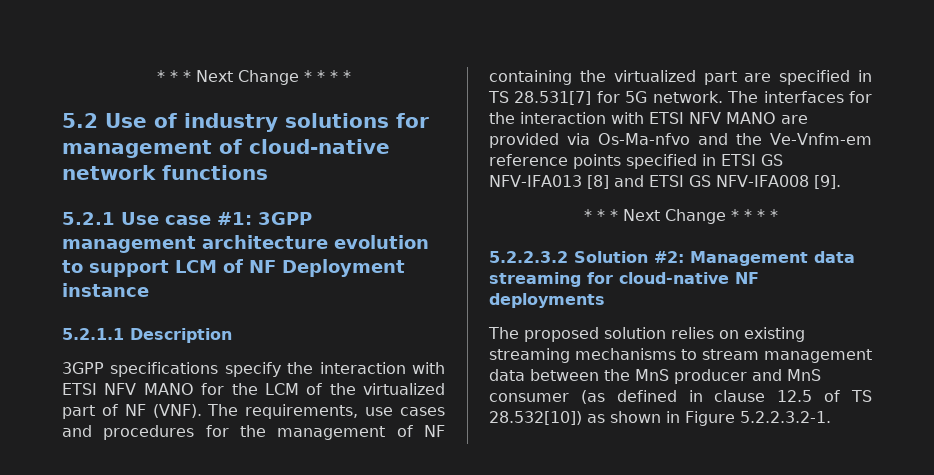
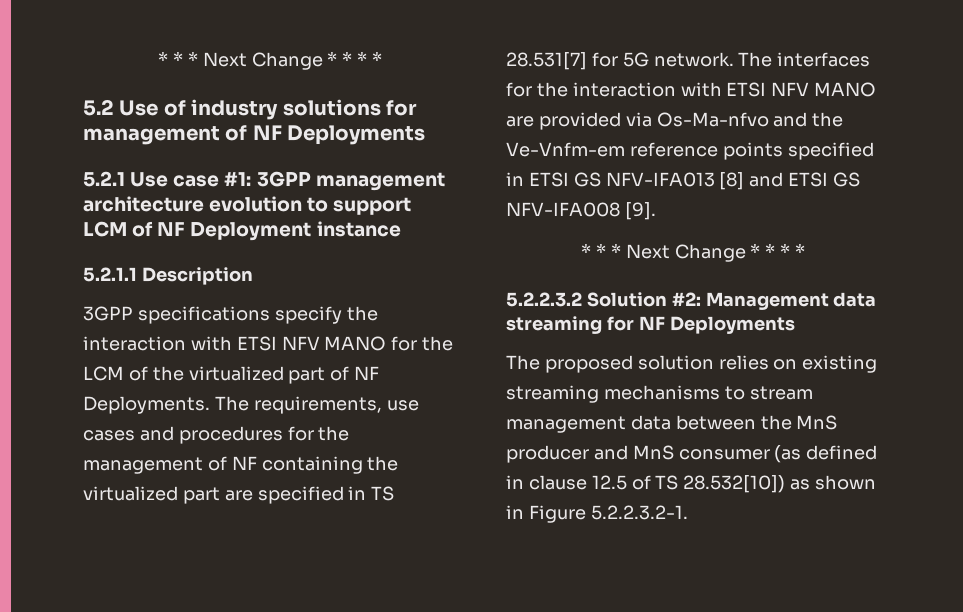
- 5.2 Use of industry solutions for management of cloud-native network functions
+ 5.2 Use of industry solutions for management of NF Deployments
- 3GPP specifications specify the interaction with ETSI NFV MANO for the LCM of the virtualized part of NF (VNF).
+ 3GPP specifications specify the interaction with ETSI NFV MANO for the LCM of the virtualized part of NF Deployments.
- 5.2.2.3.2 Solution #2: Management data streaming for cloud-native NF deployments
+ 5.2.2.3.2 Solution #2: Management data streaming for NF Deployments

